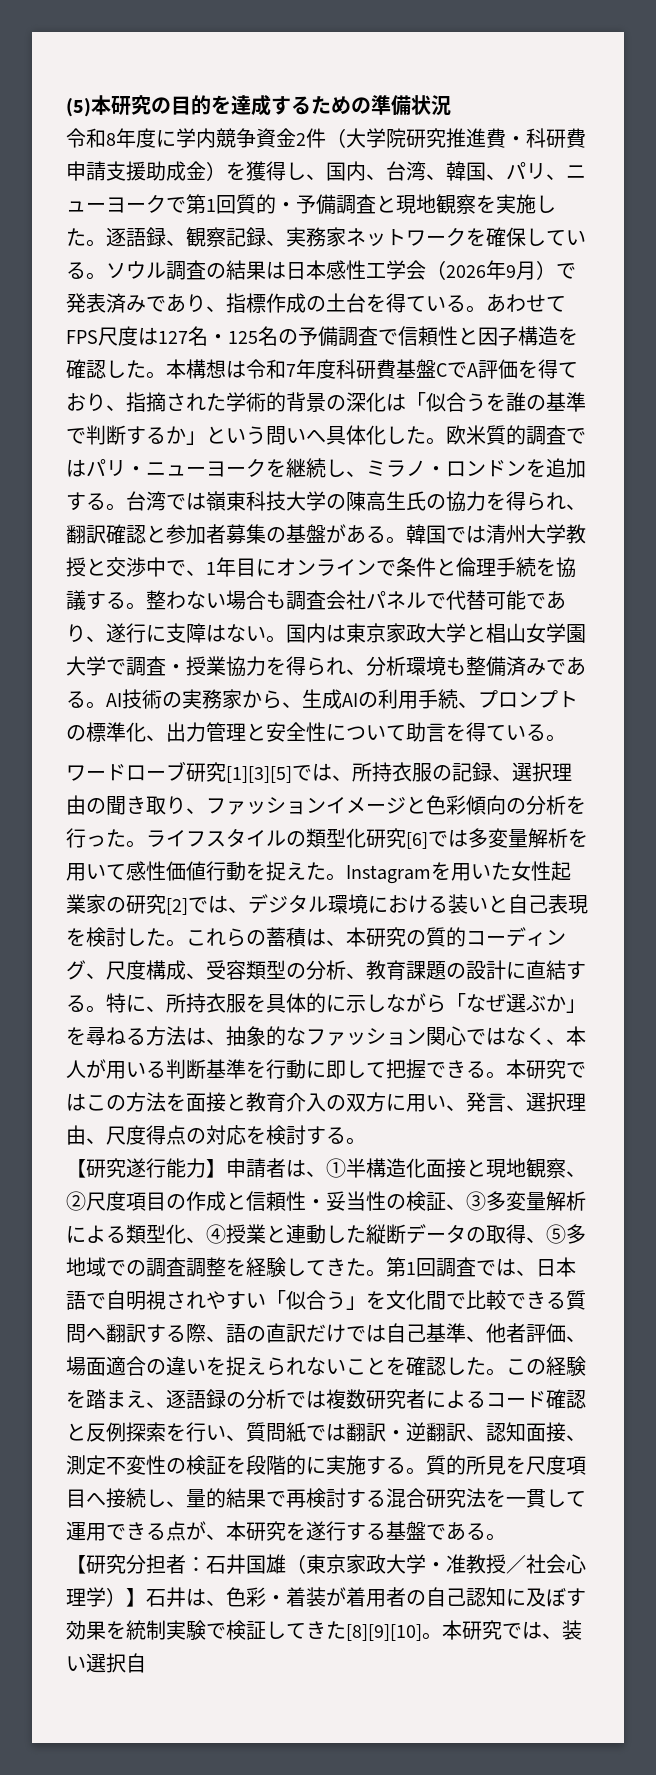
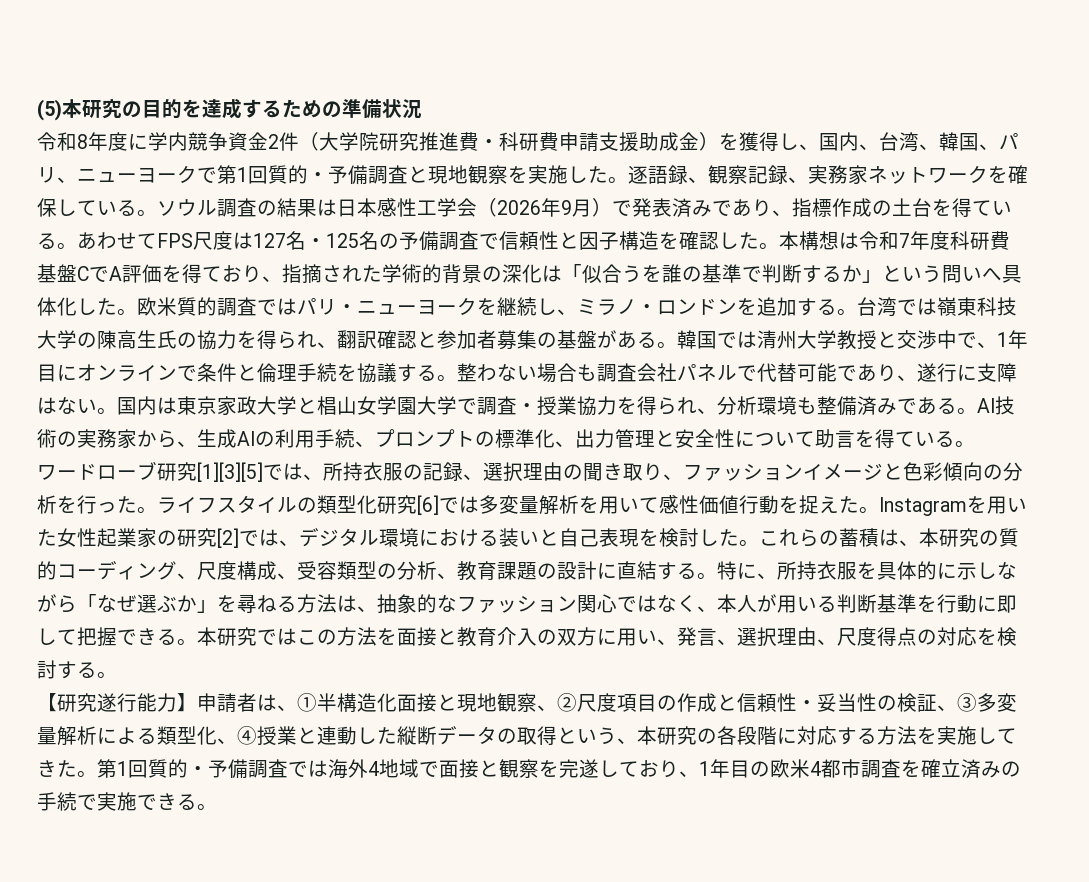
- 【研究遂行能力】申請者は、①半構造化面接と現地観察、②尺度項目の作成と信頼性・妥当性の検証、③多変量解析による類型化、④授業と連動した縦断データの取得、⑤多地域での調査調整を経験してきた。
+ 【研究遂行能力】申請者は、①半構造化面接と現地観察、②尺度項目の作成と信頼性・妥当性の検証、③多変量解析による類型化、④授業と連動した縦断データの取得という、本研究の各段階に対応する方法を実施してきた。
- 第1回調査では、日本語で自明視されやすい「似合う」を文化間で比較できる質問へ翻訳する際、語の直訳だけでは自己基準、他者評価、場面適合の違いを捉えられないことを確認した。この経験を踏まえ、逐語録の分析では複数研究者によるコード確認と反例探索を行い、質問紙では翻訳・逆翻訳、認知面接、測定不変性の検証を段階的に実施する。質的所見を尺度項目へ接続し、量的結果で再検討する混合研究法を一貫して運用できる点が、本研究を遂行する基盤である。
- 【研究分担者：石井国雄（東京家政大学・准教授／社会心理学）】石井は、色彩・着装が着用者の自己認知に及ぼす効果を統制実験で検証してきた[8][9][10]。本研究では、装い選択自
+ 第1回質的・予備調査では海外4地域で面接と観察を完遂しており、1年目の欧米4都市調査を確立済みの手続で実施できる。

